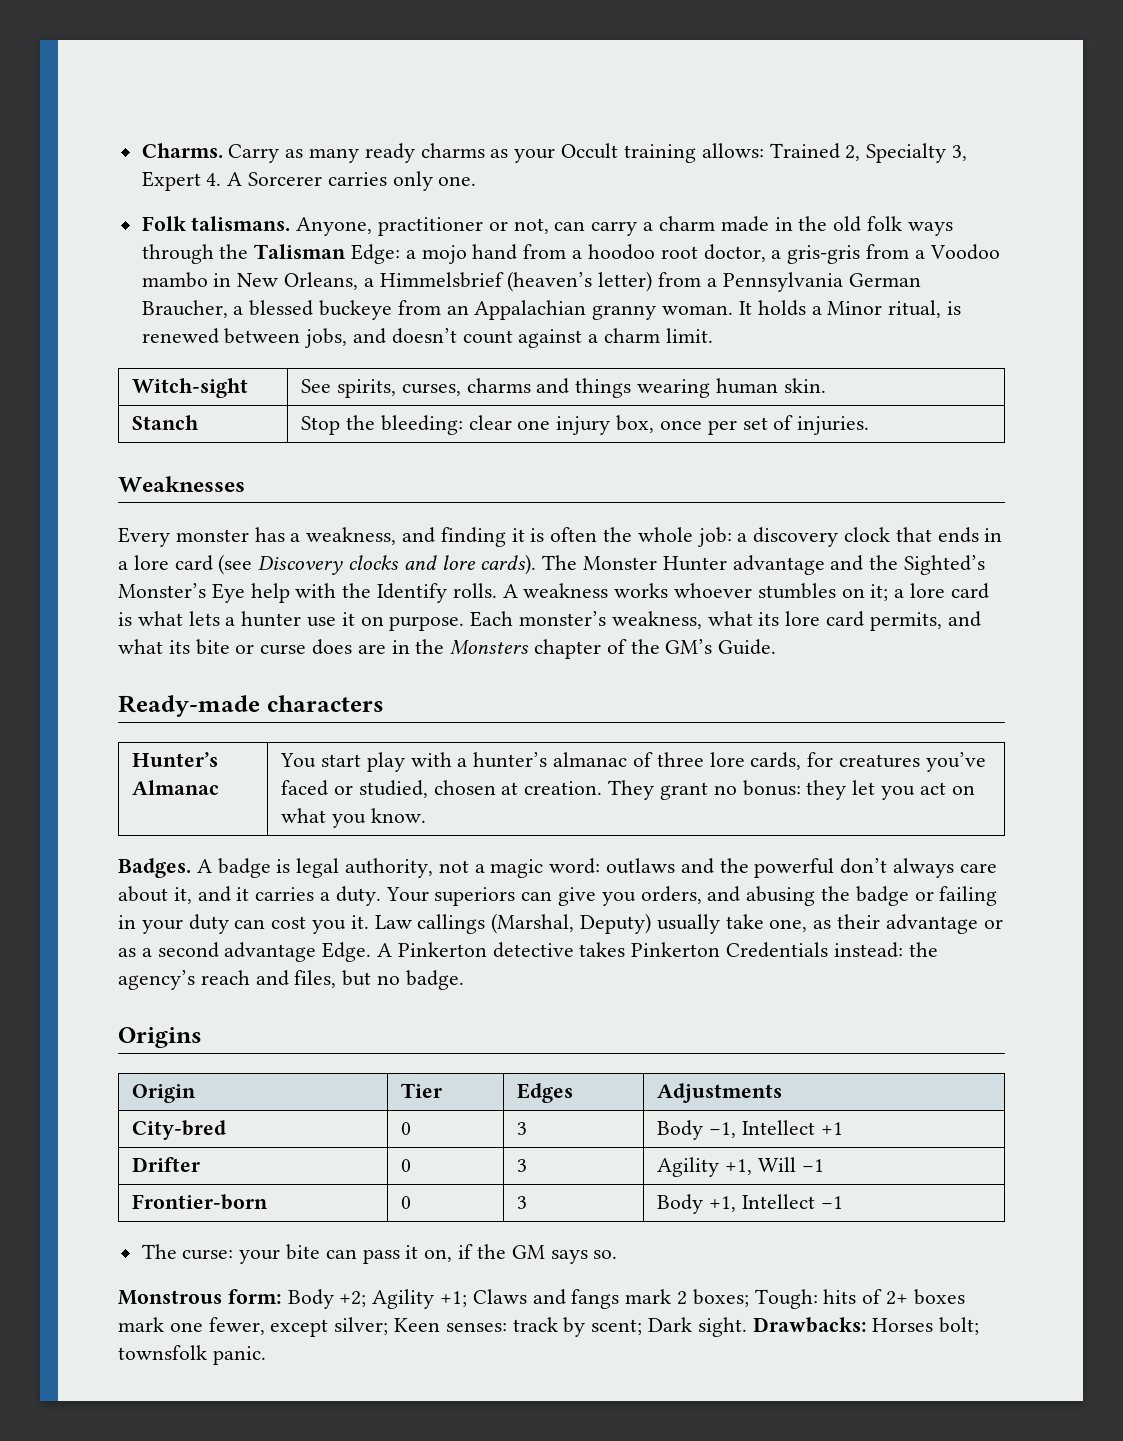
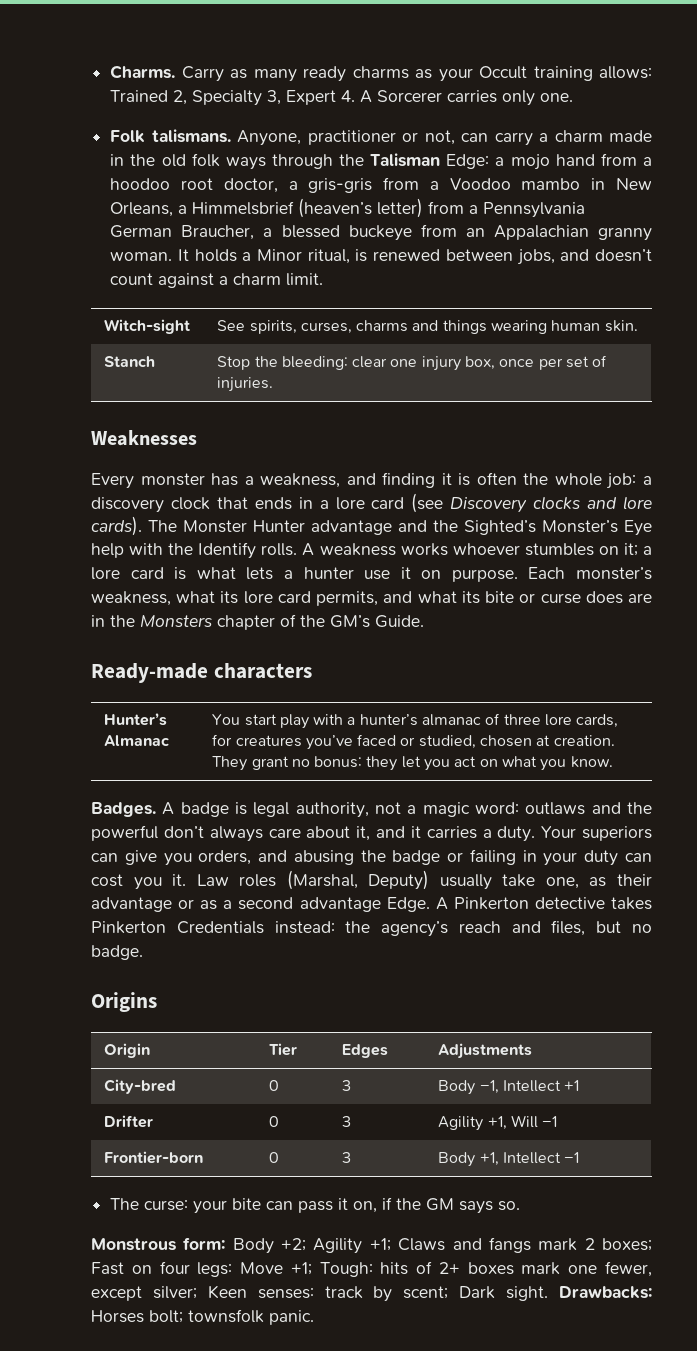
- Law callings (Marshal, Deputy) usually take one, as their advantage or as a second advantage Edge.
+ Law roles (Marshal, Deputy) usually take one, as their advantage or as a second advantage Edge.
- Monstrous form: Body +2; Agility +1; Claws and fangs mark 2 boxes; Tough: hits of 2+ boxes mark one fewer, except silver; Keen senses: track by scent; Dark sight.
+ Monstrous form: Body +2; Agility +1; Claws and fangs mark 2 boxes; Fast on four legs: Move +1; Tough: hits of 2+ boxes mark one fewer, except silver; Keen senses: track by scent; Dark sight.

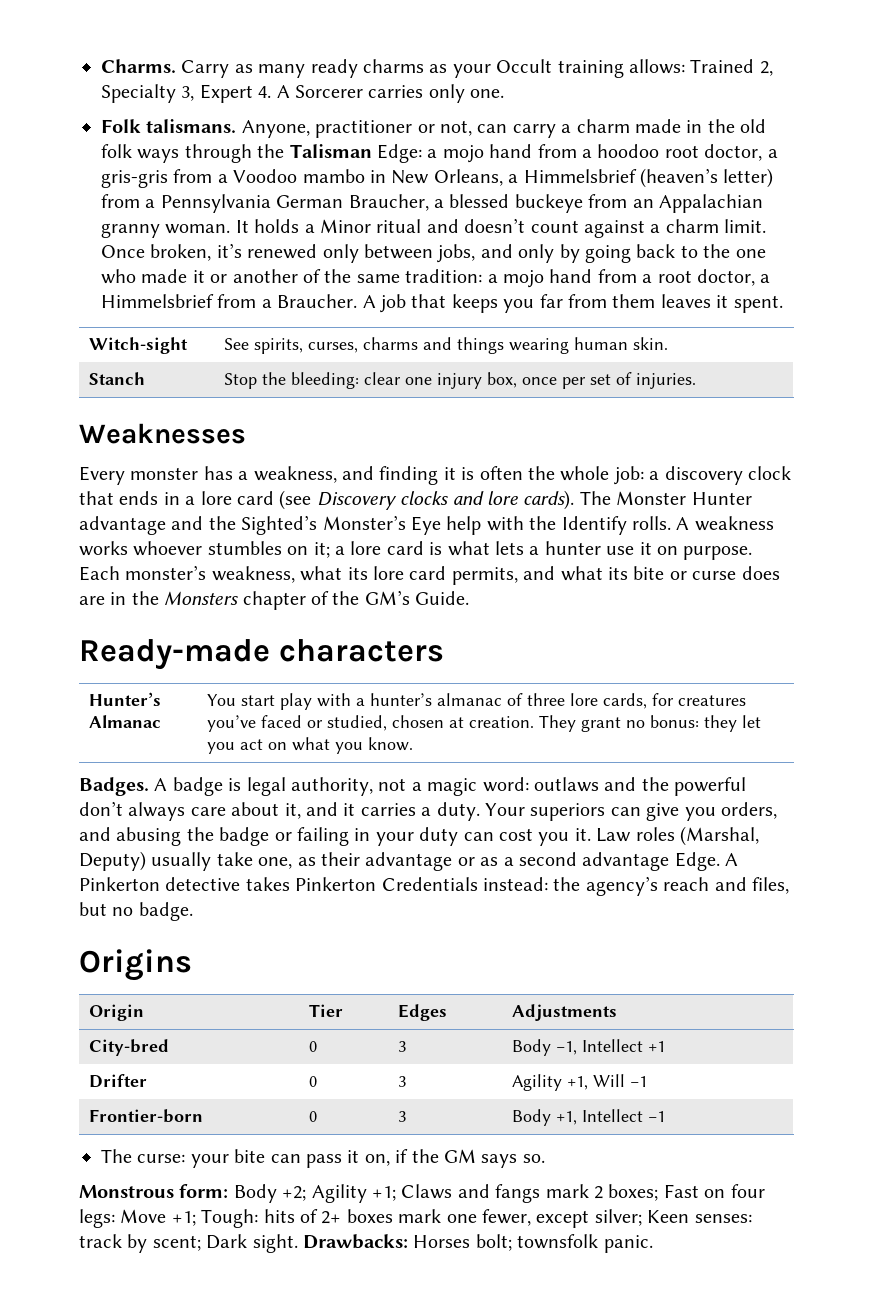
- It holds a Minor ritual, is renewed between jobs, and doesn’t count against a charm limit.
+ It holds a Minor ritual and doesn’t count against a charm limit. Once broken, it’s renewed only between jobs, and only by going back to the one who made it or another of the same tradition: a mojo hand from a root doctor, a Himmelsbrief from a Braucher. A job that keeps you far from them leaves it spent.

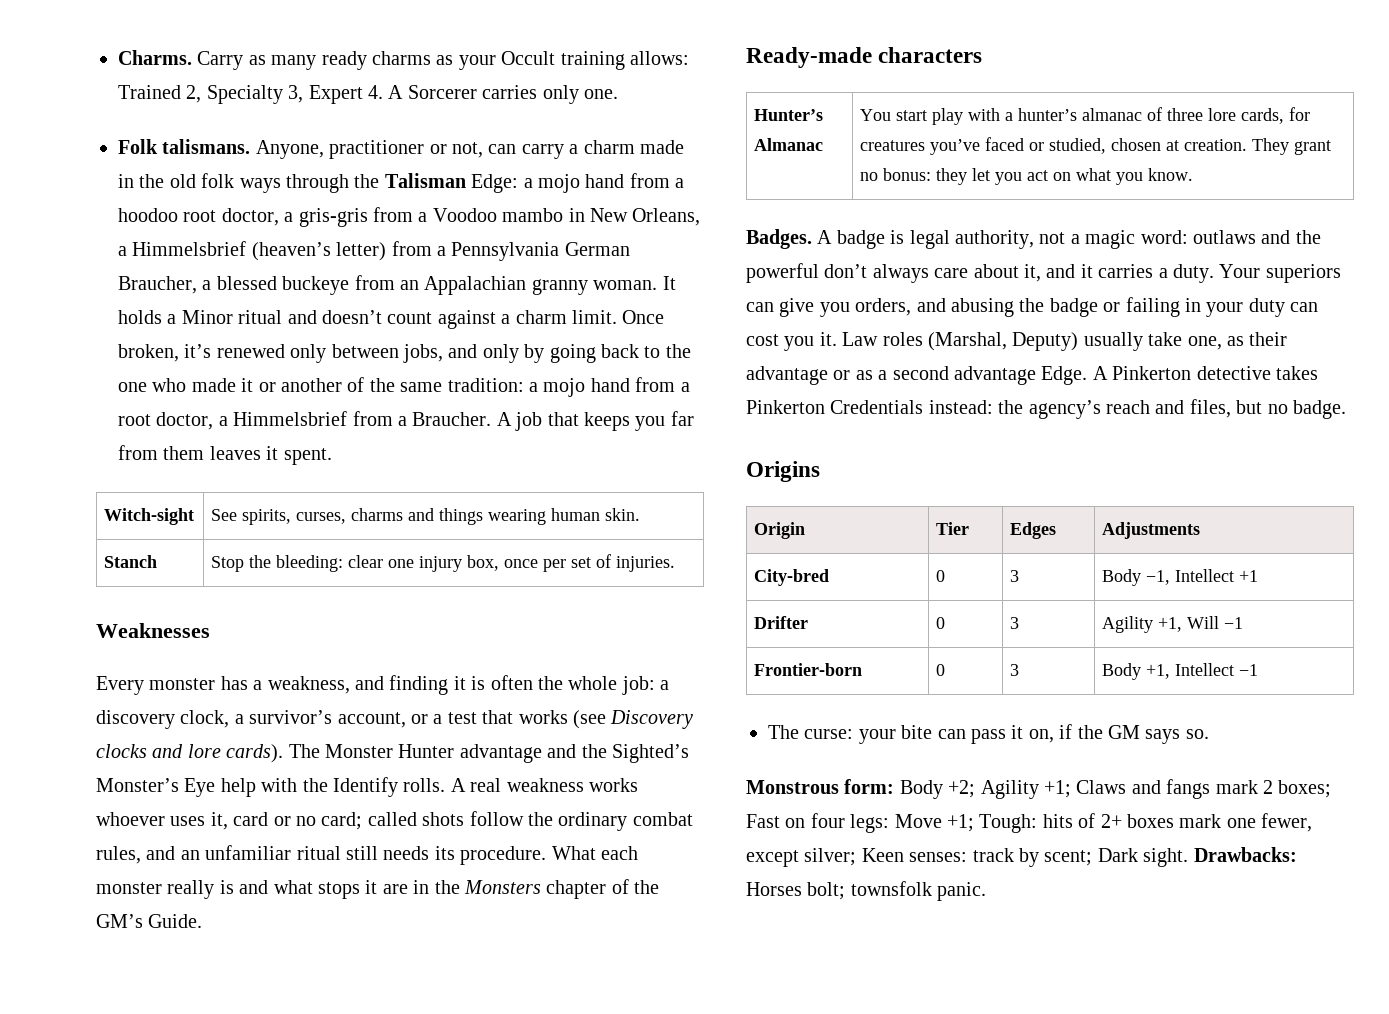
- Every monster has a weakness, and finding it is often the whole job: a discovery clock that ends in a lore card (see Discovery clocks and lore cards).
+ Every monster has a weakness, and finding it is often the whole job: a discovery clock, a survivor’s account, or a test that works (see Discovery clocks and lore cards).
- A weakness works whoever stumbles on it; a lore card is what lets a hunter use it on purpose. Each monster’s weakness, what its lore card permits, and what its bite or curse does are in the Monsters chapter of the GM’s Guide.
+ A real weakness works whoever uses it, card or no card; called shots follow the ordinary combat rules, and an unfamiliar ritual still needs its procedure. What each monster really is and what stops it are in the Monsters chapter of the GM’s Guide.

